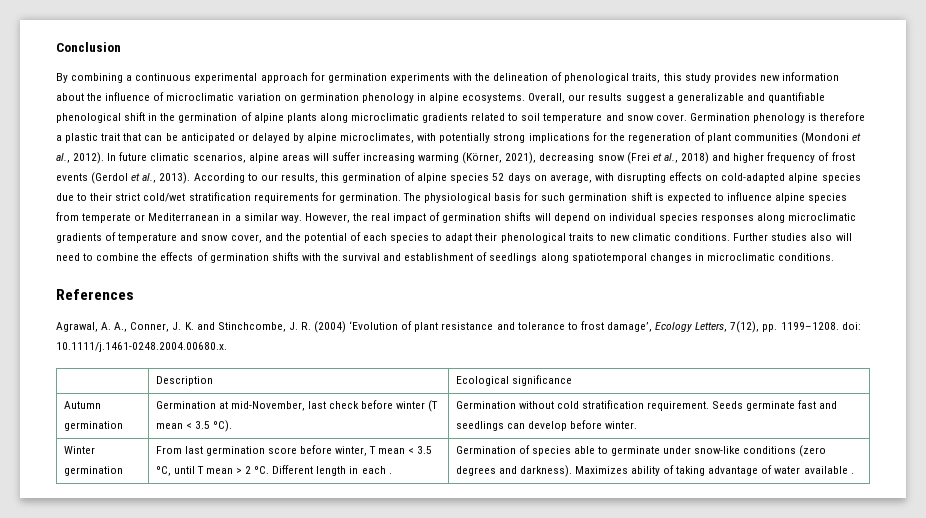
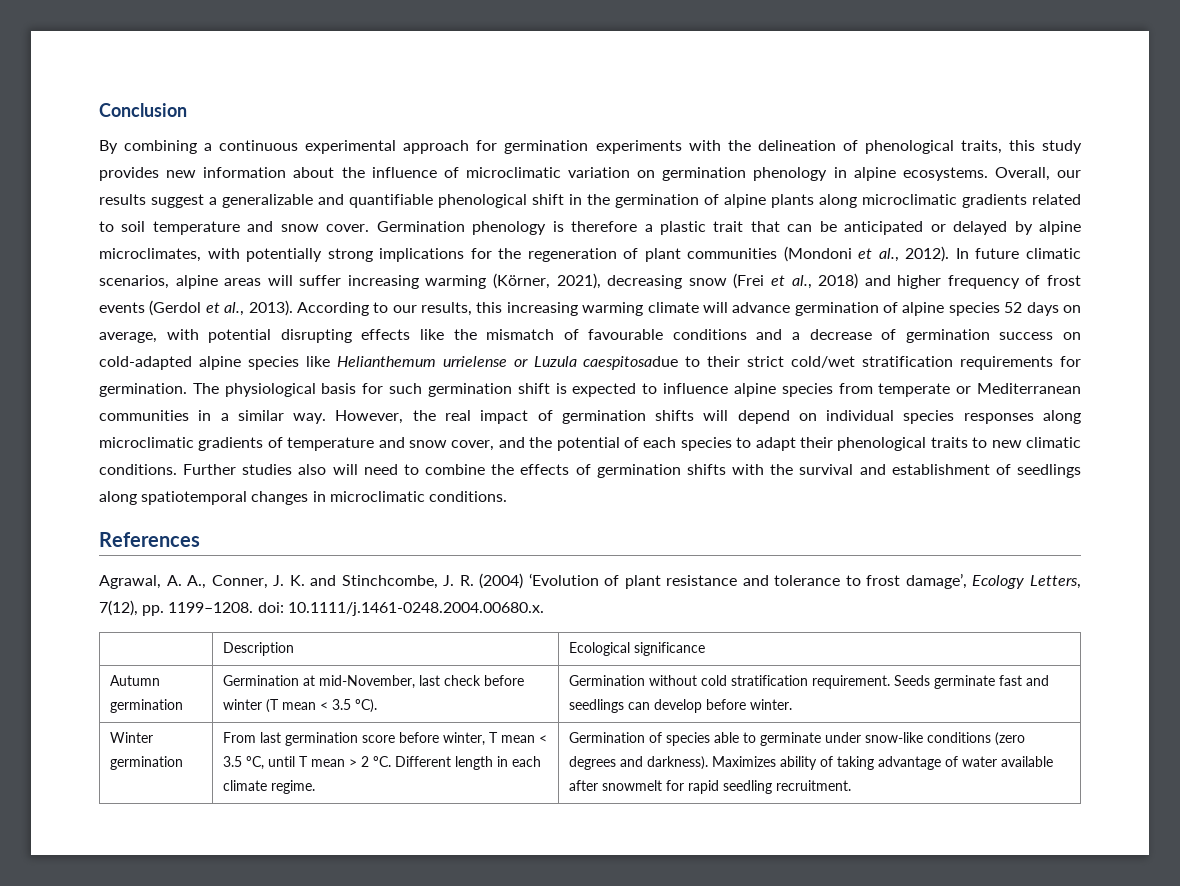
- According to our results, this germination of alpine species 52 days on average, with disrupting effects on cold-adapted alpine species due to their strict cold/wet stratification requirements for germination.
+ According to our results, this increasing warming climate will advance germination of alpine species 52 days on average, with potential disrupting effects like the mismatch of favourable conditions and a decrease of germination success on cold-adapted alpine species like Helianthemum urrielense or Luzula caespitosadue to their strict cold/wet stratification requirements for germination.
- The physiological basis for such germination shift is expected to influence alpine species from temperate or Mediterranean in a similar way.
+ The physiological basis for such germination shift is expected to influence alpine species from temperate or Mediterranean communities in a similar way.
- Different length in each .
+ Different length in each climate regime.
- Maximizes ability of taking advantage of water available .
+ Maximizes ability of taking advantage of water available after snowmelt for rapid seedling recruitment.

